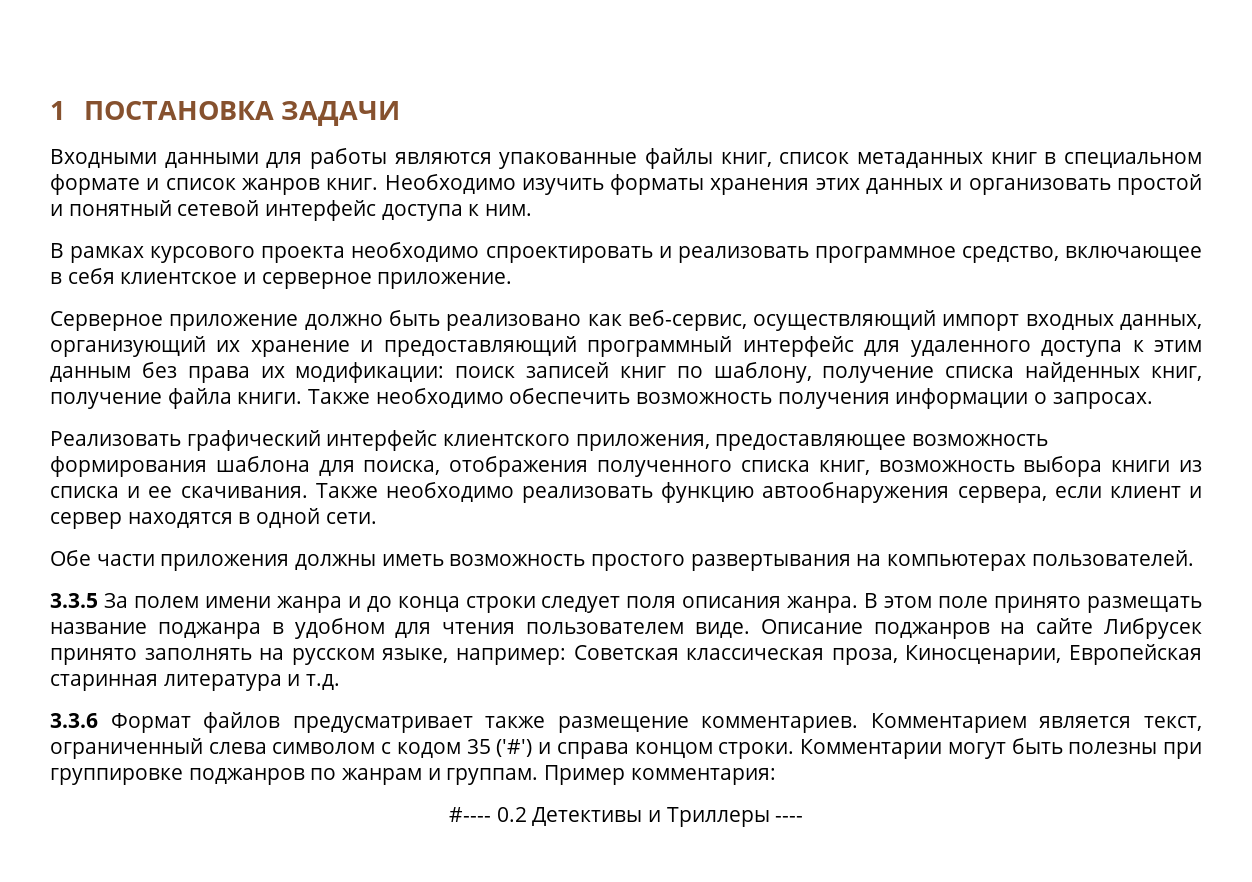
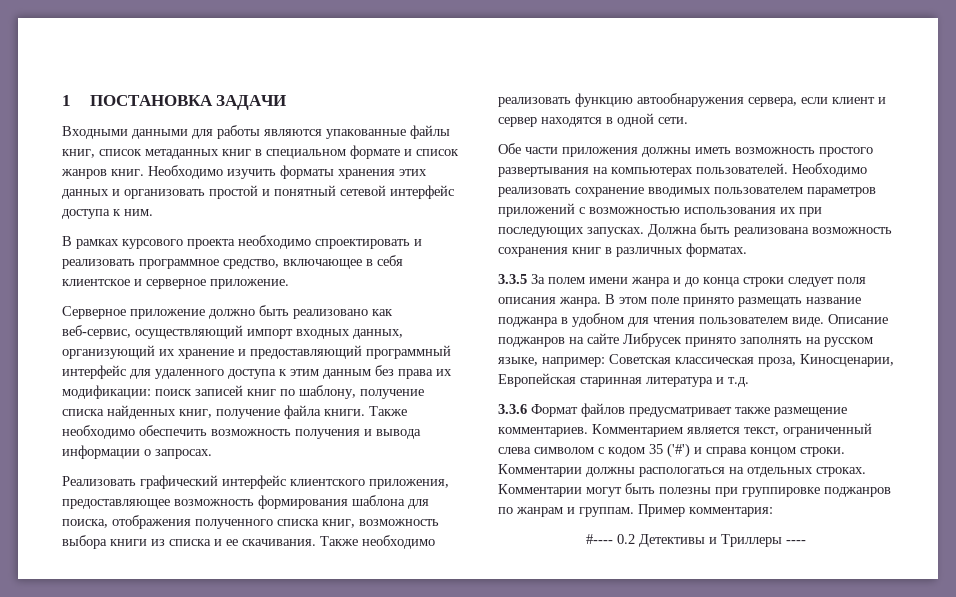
- Также необходимо обеспечить возможность получения информации о запросах.
+ Также необходимо обеспечить возможность получения и вывода информации о запросах.
+ Необходимо реализовать сохранение вводимых пользователем параметров приложений с возможностью использования их при последующих запусках. Должна быть реализована возможность сохранения книг в различных форматах.
- Комментарии могут быть полезны при группировке поджанров по жанрам и группам.
+ Комментарии должны распологаться на отдельных строках. Комментарии могут быть полезны при группировке поджанров по жанрам и группам.

